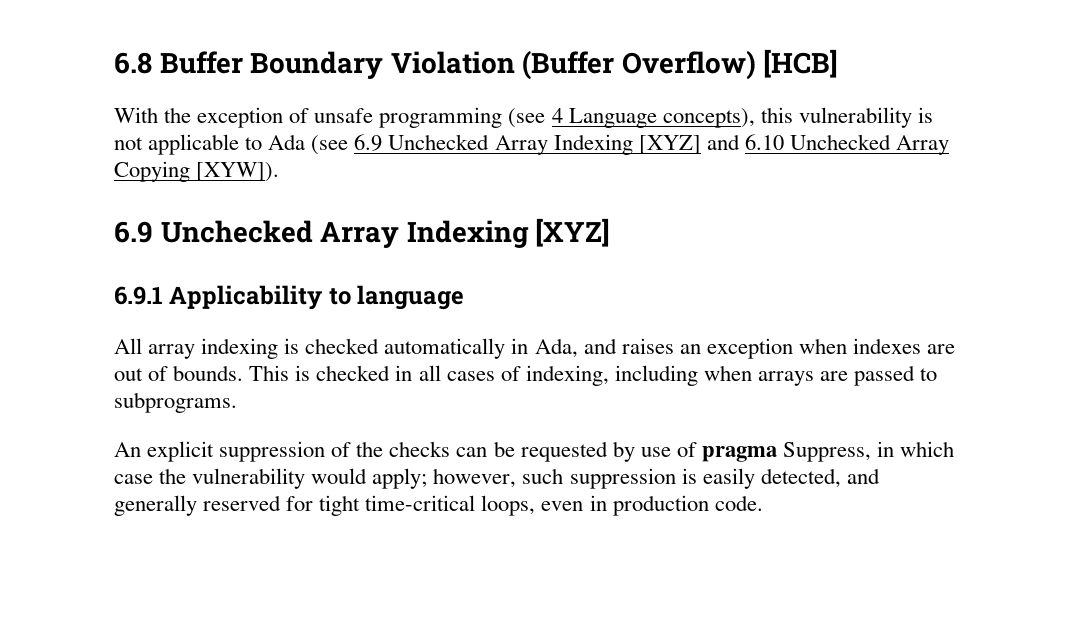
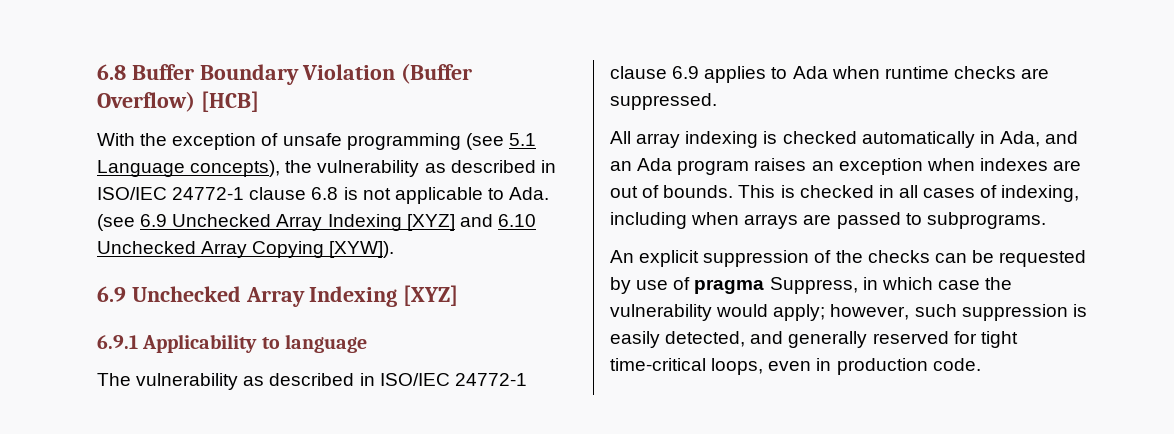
- With the exception of unsafe programming (see 4 Language concepts), this vulnerability is not applicable to Ada (see 6.9 Unchecked Array Indexing [XYZ] and 6.10 Unchecked Array Copying [XYW]).
+ With the exception of unsafe programming (see 5.1 Language concepts), the vulnerability as described in ISO/IEC 24772-1 clause 6.8 is not applicable to Ada. (see 6.9 Unchecked Array Indexing [XYZ] and 6.10 Unchecked Array Copying [XYW]).
+ The vulnerability as described in ISO/IEC 24772-1 clause 6.9 applies to Ada when runtime checks are suppressed.
- All array indexing is checked automatically in Ada, and raises an exception when indexes are out of bounds.
+ All array indexing is checked automatically in Ada, and an Ada program raises an exception when indexes are out of bounds.

